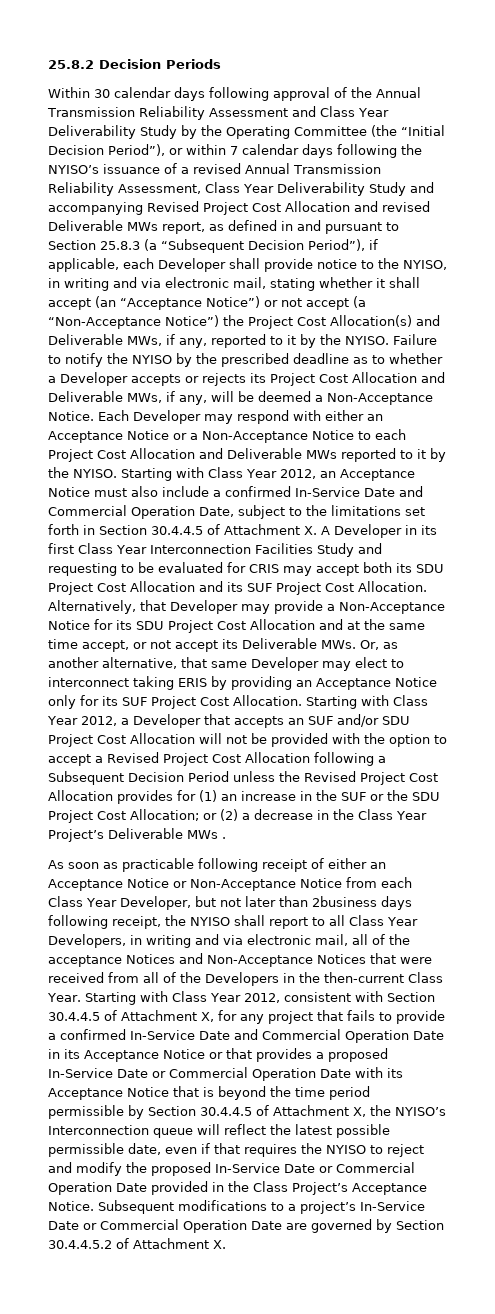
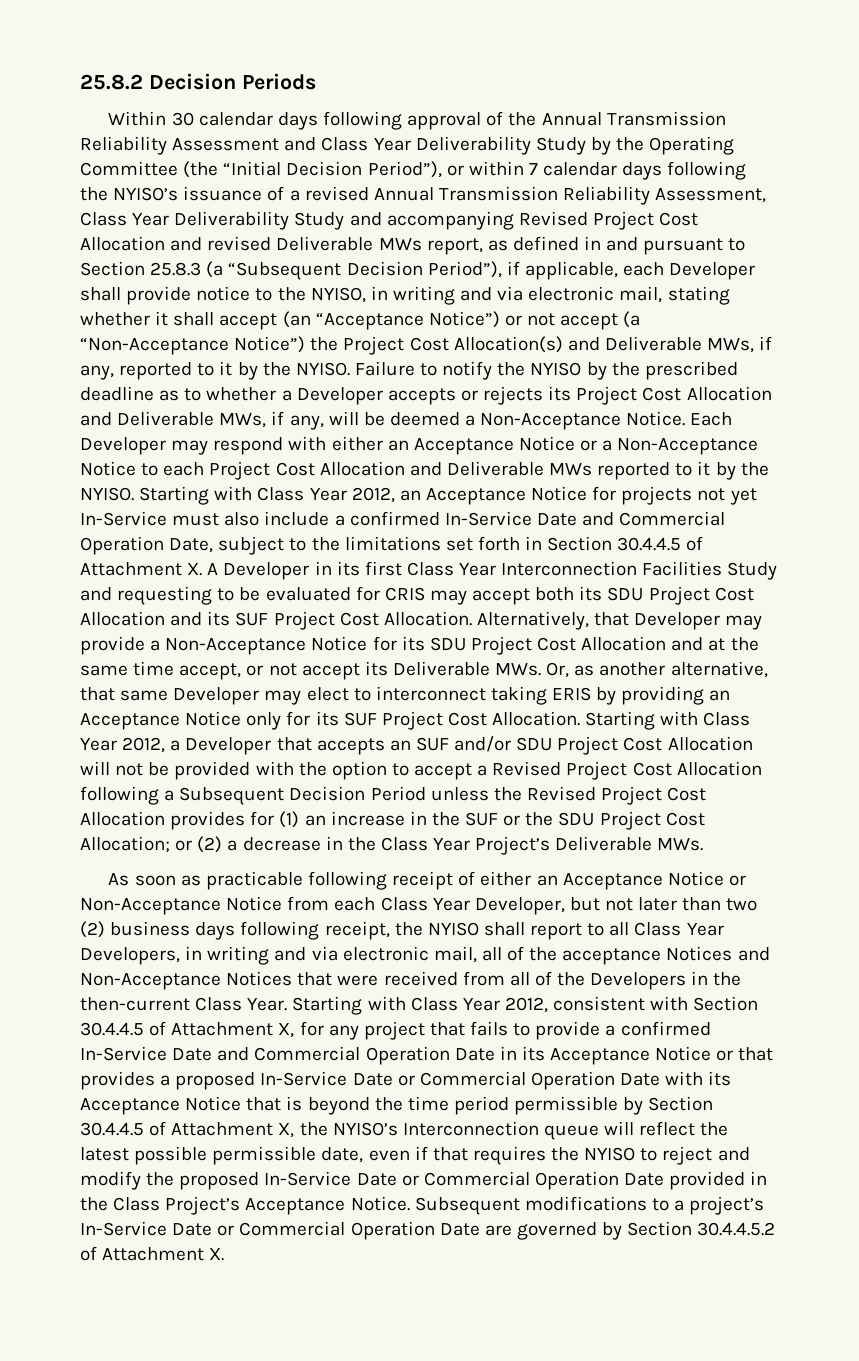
- Starting with Class Year 2012, an Acceptance Notice must also include a confirmed In-Service Date and Commercial Operation Date, subject to the limitations set forth in Section 30.4.4.5 of Attachment X. A Developer in its first Class Year Interconnection Facilities Study and requesting to be evaluated for CRIS may accept both its SDU Project Cost Allocation and its SUF Project Cost Allocation.
+ Starting with Class Year 2012, an Acceptance Notice for projects not yet In-Service must also include a confirmed In-Service Date and Commercial Operation Date, subject to the limitations set forth in Section 30.4.4.5 of Attachment X. A Developer in its first Class Year Interconnection Facilities Study and requesting to be evaluated for CRIS may accept both its SDU Project Cost Allocation and its SUF Project Cost Allocation.
- or (2) a decrease in the Class Year Project’s Deliverable MWs .
+ or (2) a decrease in the Class Year Project’s Deliverable MWs.
- As soon as practicable following receipt of either an Acceptance Notice or Non-Acceptance Notice from each Class Year Developer, but not later than 2business days following receipt, the NYISO shall report to all Class Year Developers, in writing and via electronic mail, all of the acceptance Notices and Non-Acceptance Notices that were received from all of the Developers in the then-current Class Year.
+ As soon as practicable following receipt of either an Acceptance Notice or Non-Acceptance Notice from each Class Year Developer, but not later than two (2) business days following receipt, the NYISO shall report to all Class Year Developers, in writing and via electronic mail, all of the acceptance Notices and Non-Acceptance Notices that were received from all of the Developers in the then-current Class Year.

